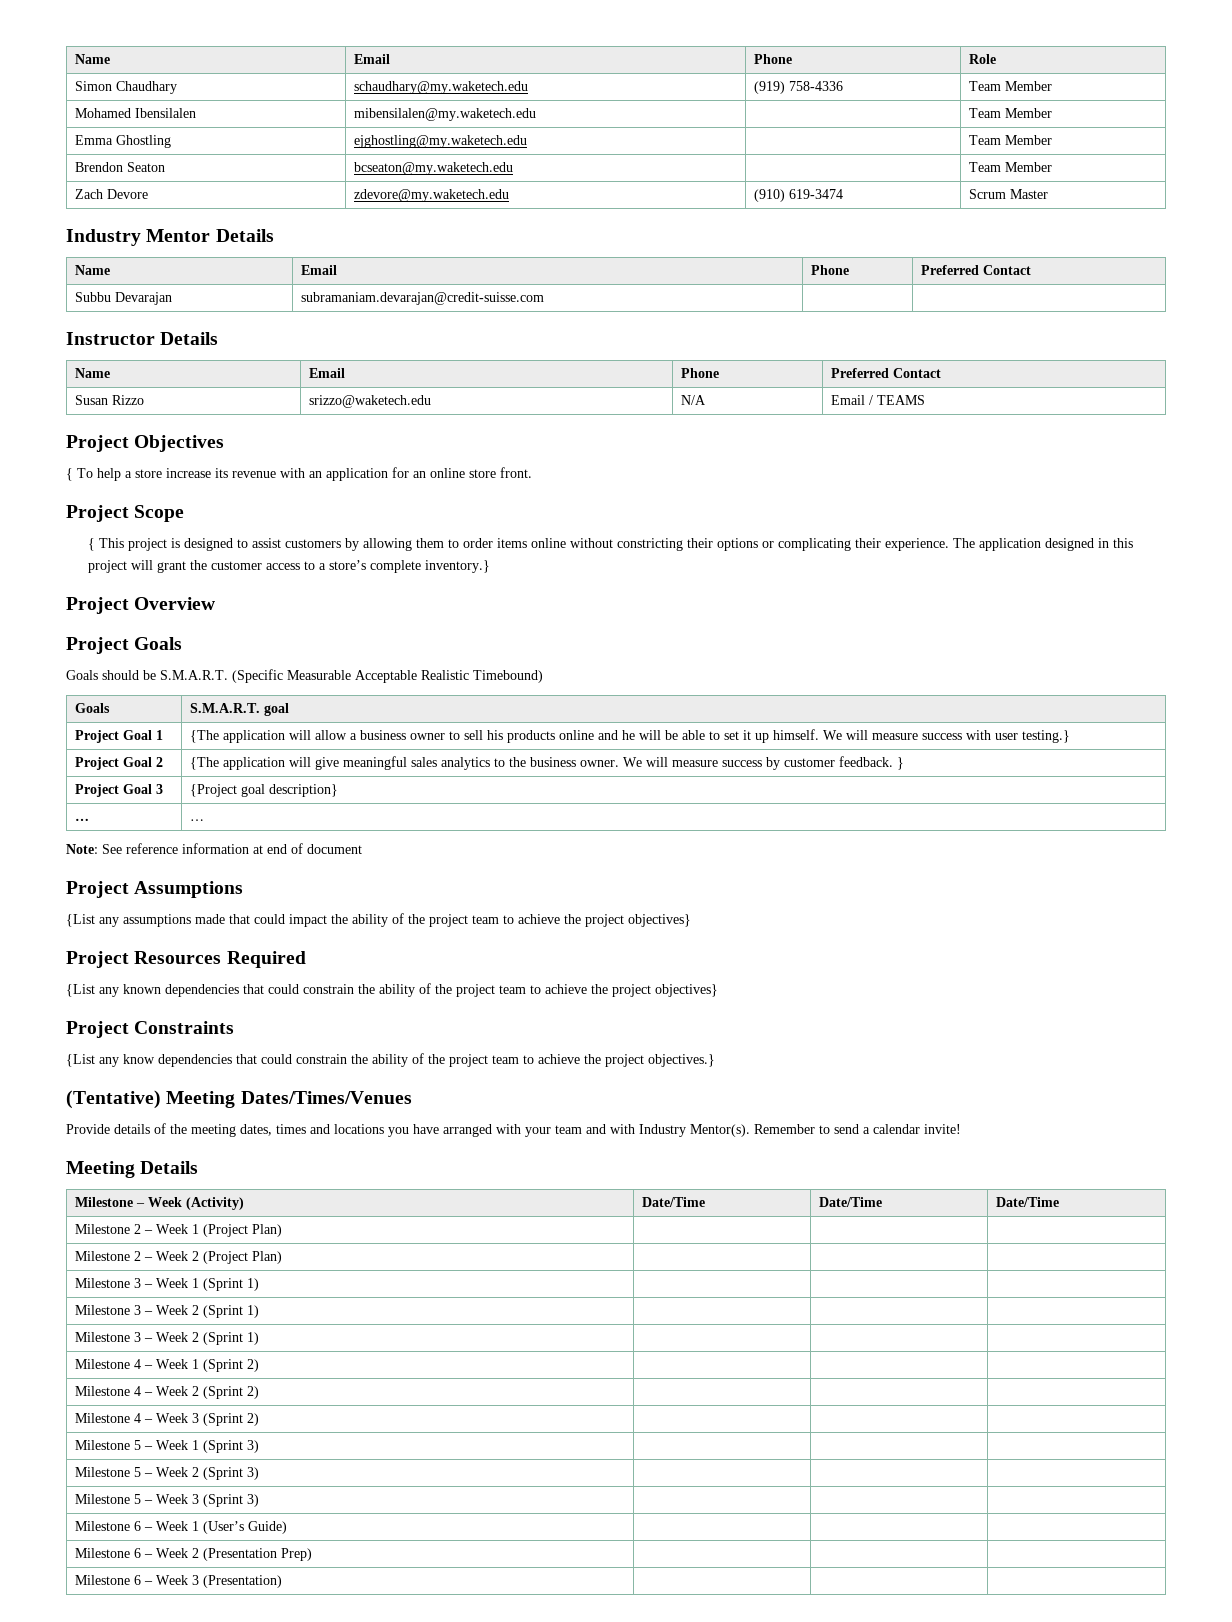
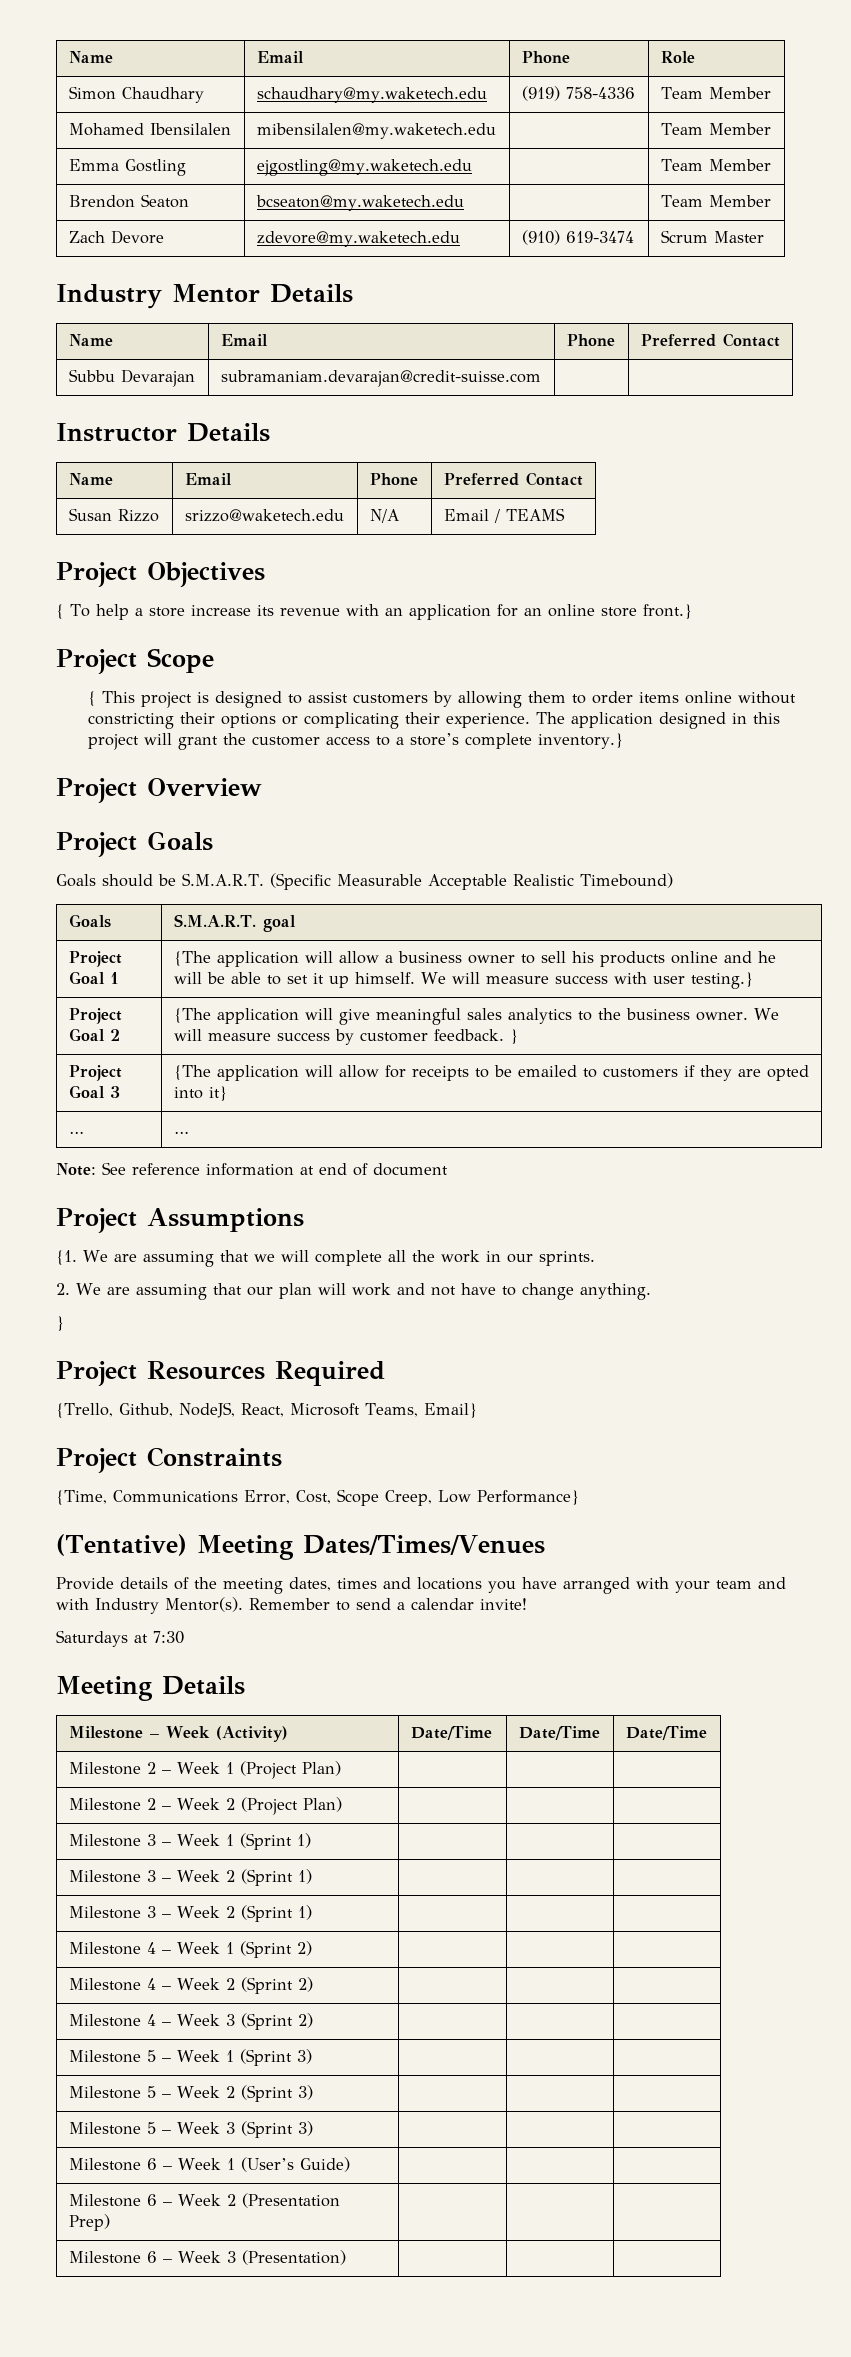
- Emma Ghostling | ejghostling@my.waketech.edu | | Team Member
+ Emma Gostling | ejgostling@my.waketech.edu | | Team Member
- { To help a store increase its revenue with an application for an online store front.
+ { To help a store increase its revenue with an application for an online store front.}
- Project Goal 3 | {Project goal description}
+ Project Goal 3 | {The application will allow for receipts to be emailed to customers if they are opted into it}
- {List any assumptions made that could impact the ability of the project team to achieve the project objectives}
+ {1. We are assuming that we will complete all the work in our sprints.
+ 2. We are assuming that our plan will work and not have to change anything.
+ }
  Project Resources Required
- {List any known dependencies that could constrain the ability of the project team to achieve the project objectives}
+ {Trello, Github, NodeJS, React, Microsoft Teams, Email}
  Project Constraints
- {List any know dependencies that could constrain the ability of the project team to achieve the project objectives.}
+ {Time, Communications Error, Cost, Scope Creep, Low Performance}
+ Saturdays at 7:30

